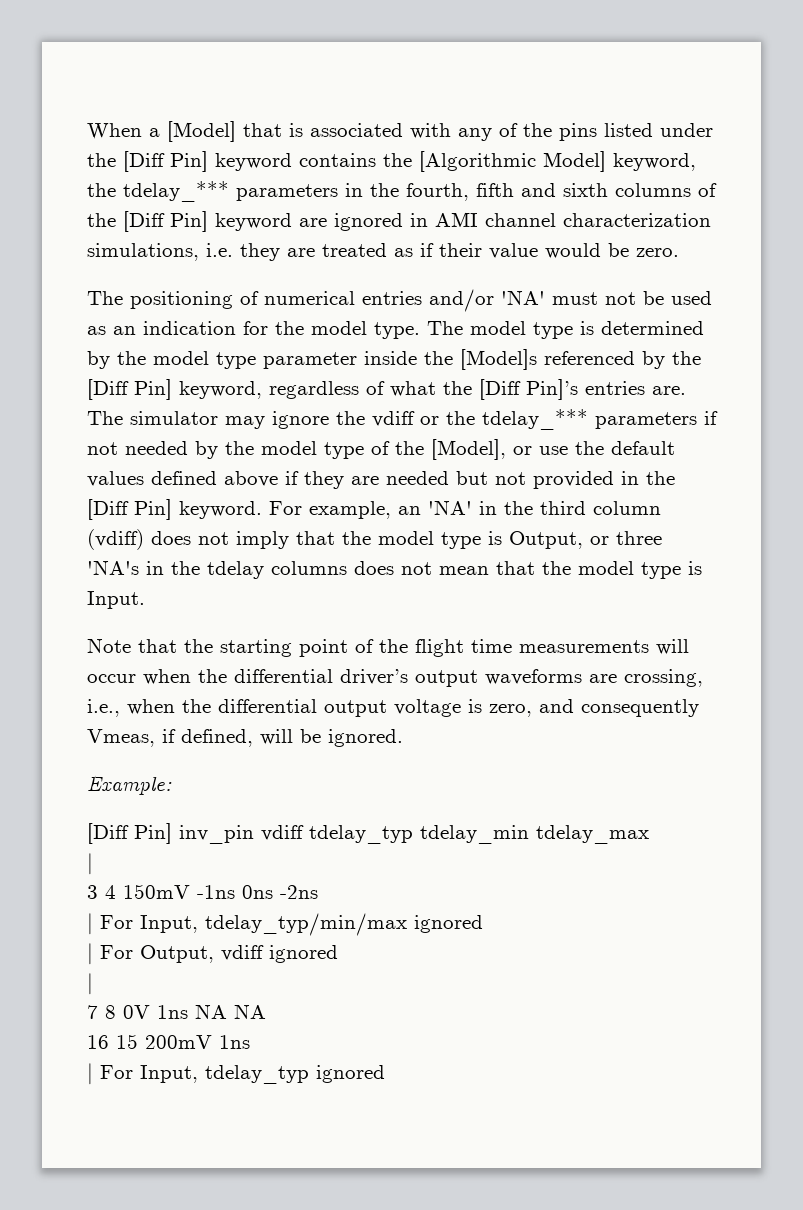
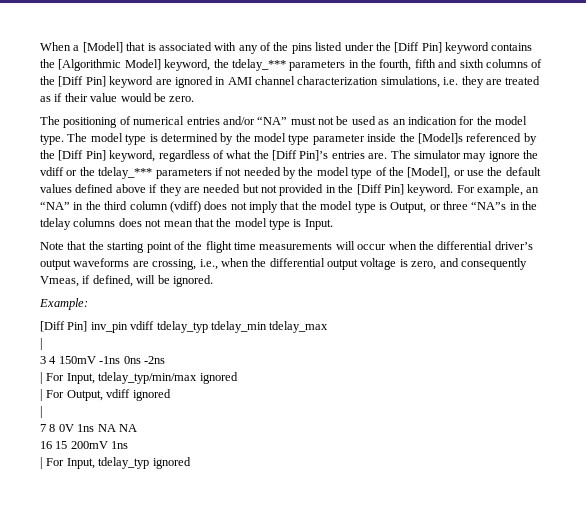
- The positioning of numerical entries and/or 'NA' must not be used as an indication for the model type.
+ The positioning of numerical entries and/or “NA” must not be used as an indication for the model type.
- For example, an 'NA' in the third column (vdiff) does not imply that the model type is Output, or three 'NA's in the tdelay columns does not mean that the model type is Input.
+ For example, an “NA” in the third column (vdiff) does not imply that the model type is Output, or three “NA”s in the tdelay columns does not mean that the model type is Input.

